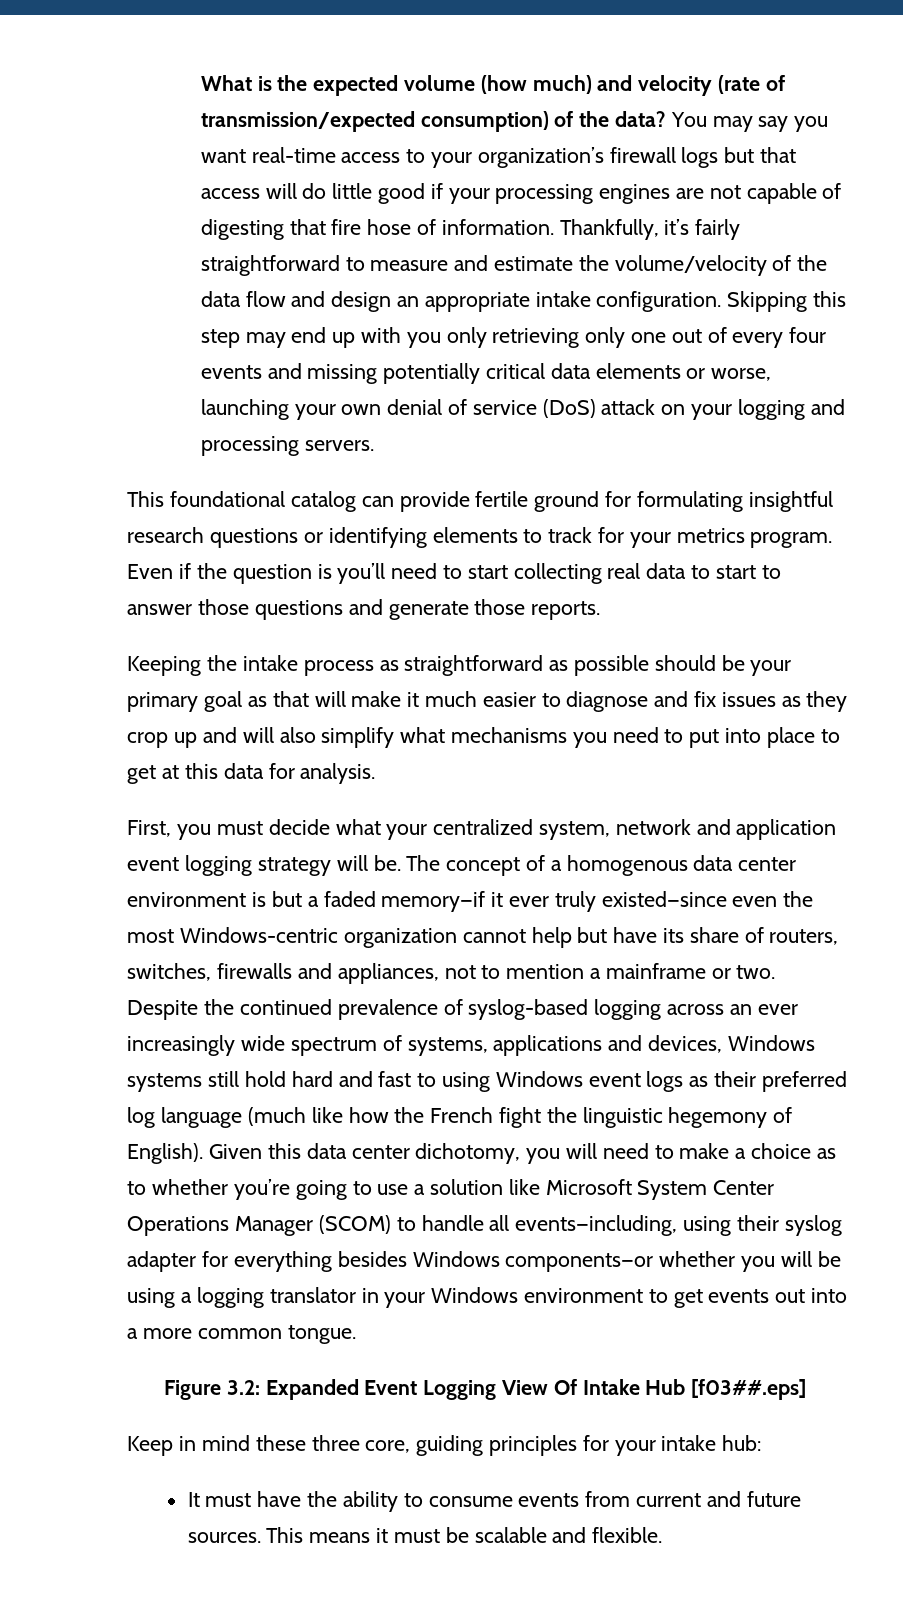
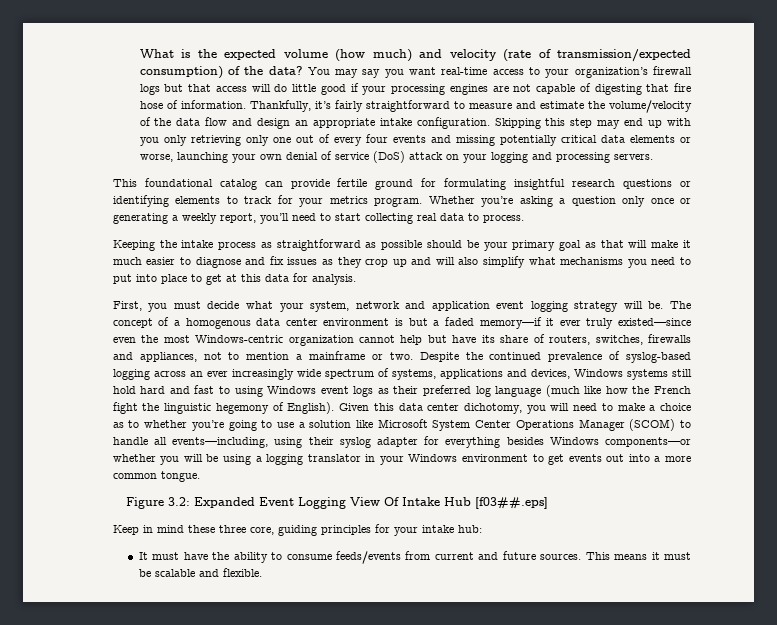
- Even if the question is you’ll need to start collecting real data to start to answer those questions and generate those reports.
+ Whether you’re asking a question only once or generating a weekly report, you’ll need to start collecting real data to process.
- First, you must decide what your centralized system, network and application event logging strategy will be.
+ First, you must decide what your system, network and application event logging strategy will be.
- It must have the ability to consume events from current and future sources.
+ It must have the ability to consume feeds/events from current and future sources.

